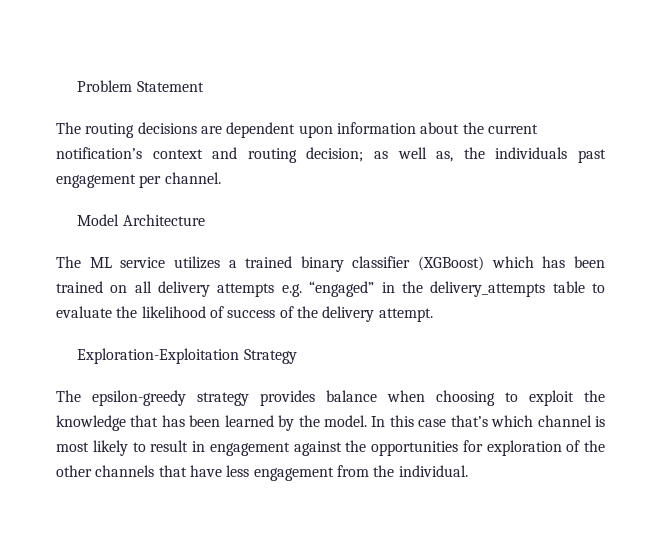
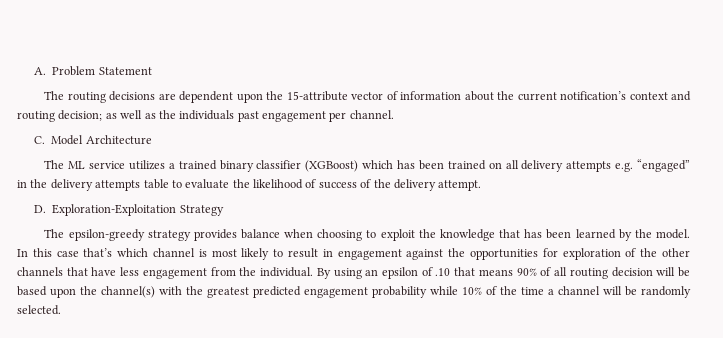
- Problem Statement
+ A. Problem Statement
- The routing decisions are dependent upon information about the current notification’s context and routing decision; as well as, the individuals past engagement per channel.
+ The routing decisions are dependent upon the 15-attribute vector of information about the current notification’s context and routing decision; as well as the individuals past engagement per channel.
- Model Architecture
+ C. Model Architecture
- The ML service utilizes a trained binary classifier (XGBoost) which has been trained on all delivery attempts e.g. “engaged” in the delivery_attempts table to evaluate the likelihood of success of the delivery attempt.
+ The ML service utilizes a trained binary classifier (XGBoost) which has been trained on all delivery attempts e.g. “engaged” in the delivery attempts table to evaluate the likelihood of success of the delivery attempt.
- Exploration-Exploitation Strategy
+ D. Exploration-Exploitation Strategy
+ By using an epsilon of .10 that means 90% of all routing decision will be based upon the channel(s) with the greatest predicted engagement probability while 10% of the time a channel will be randomly selected.

